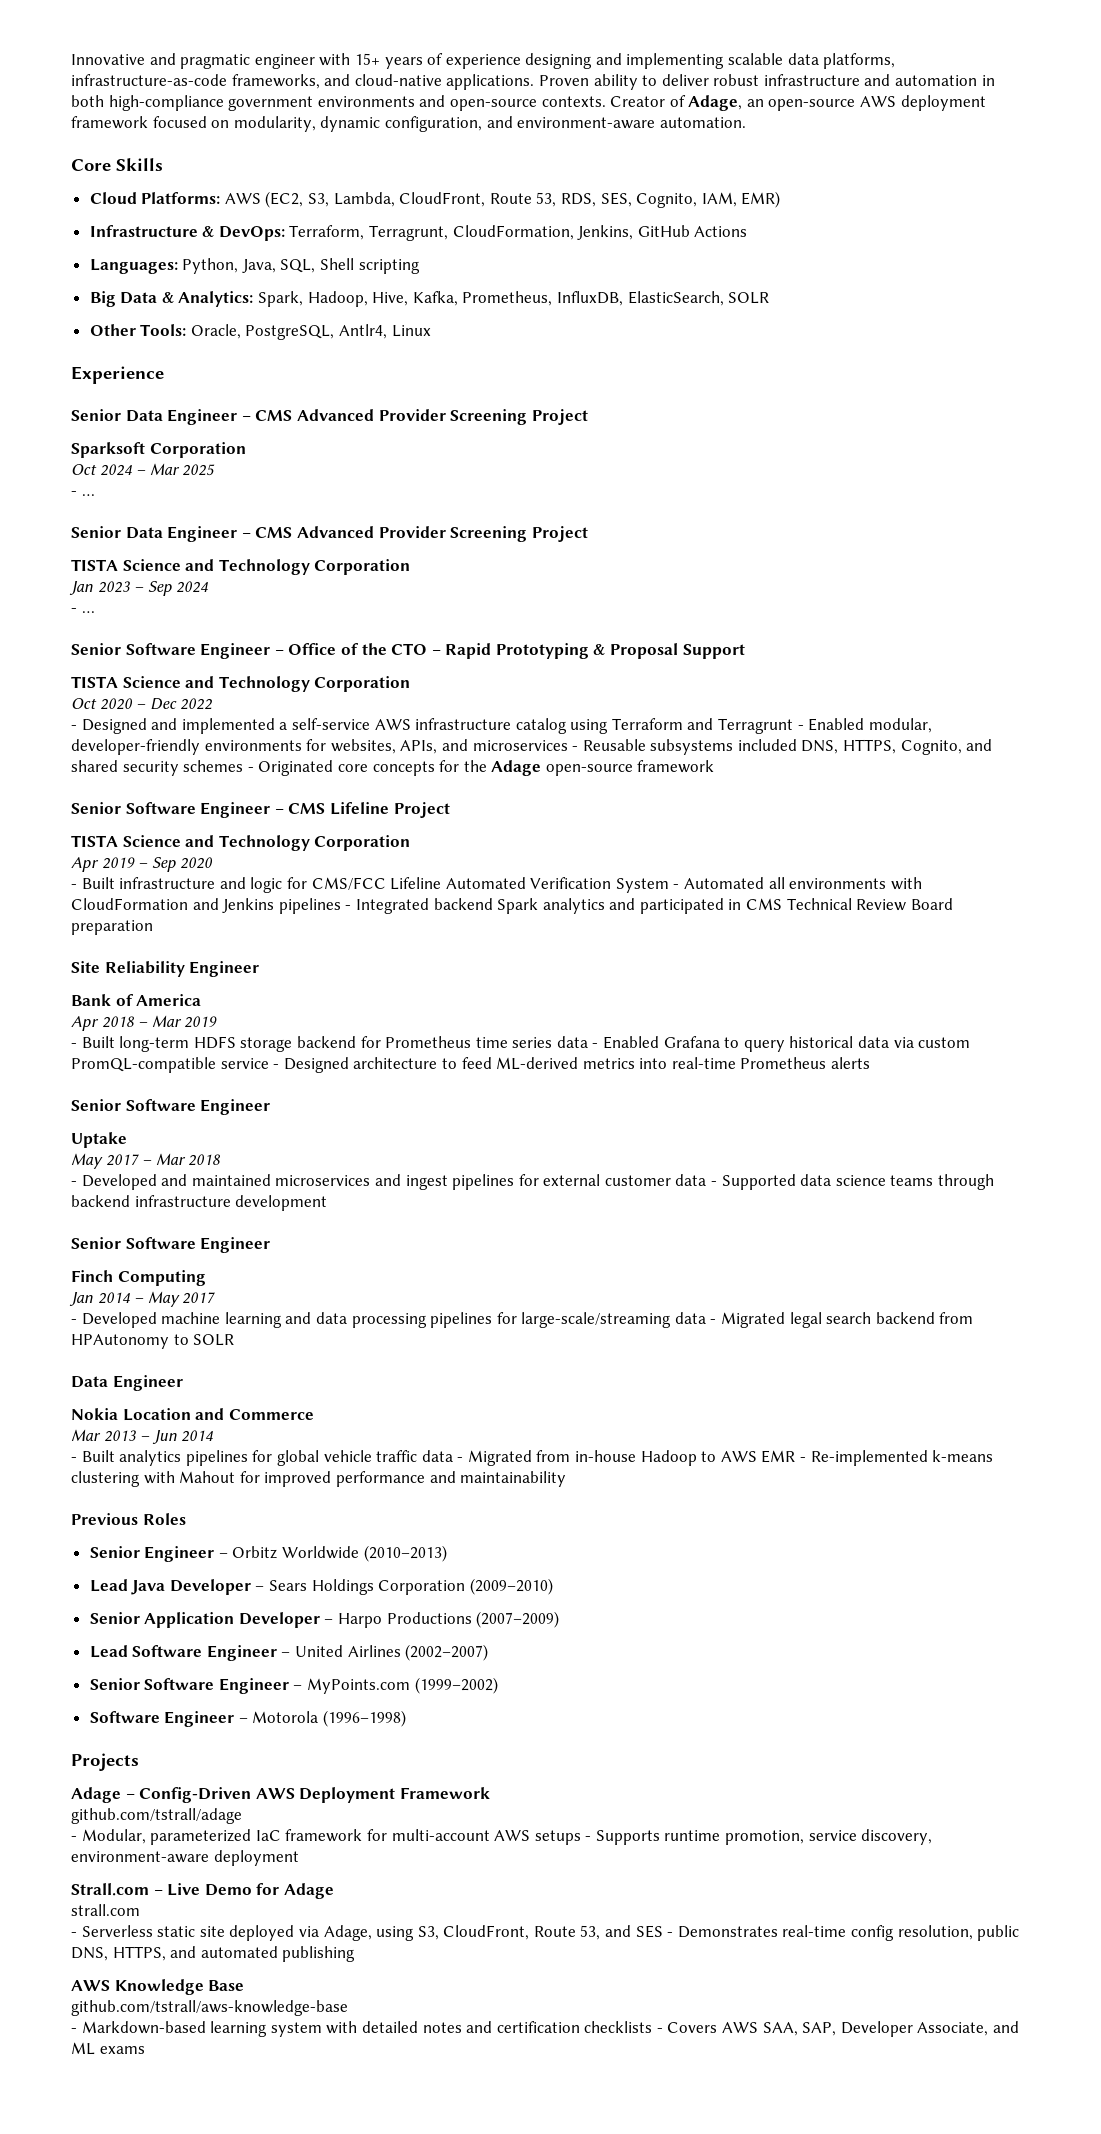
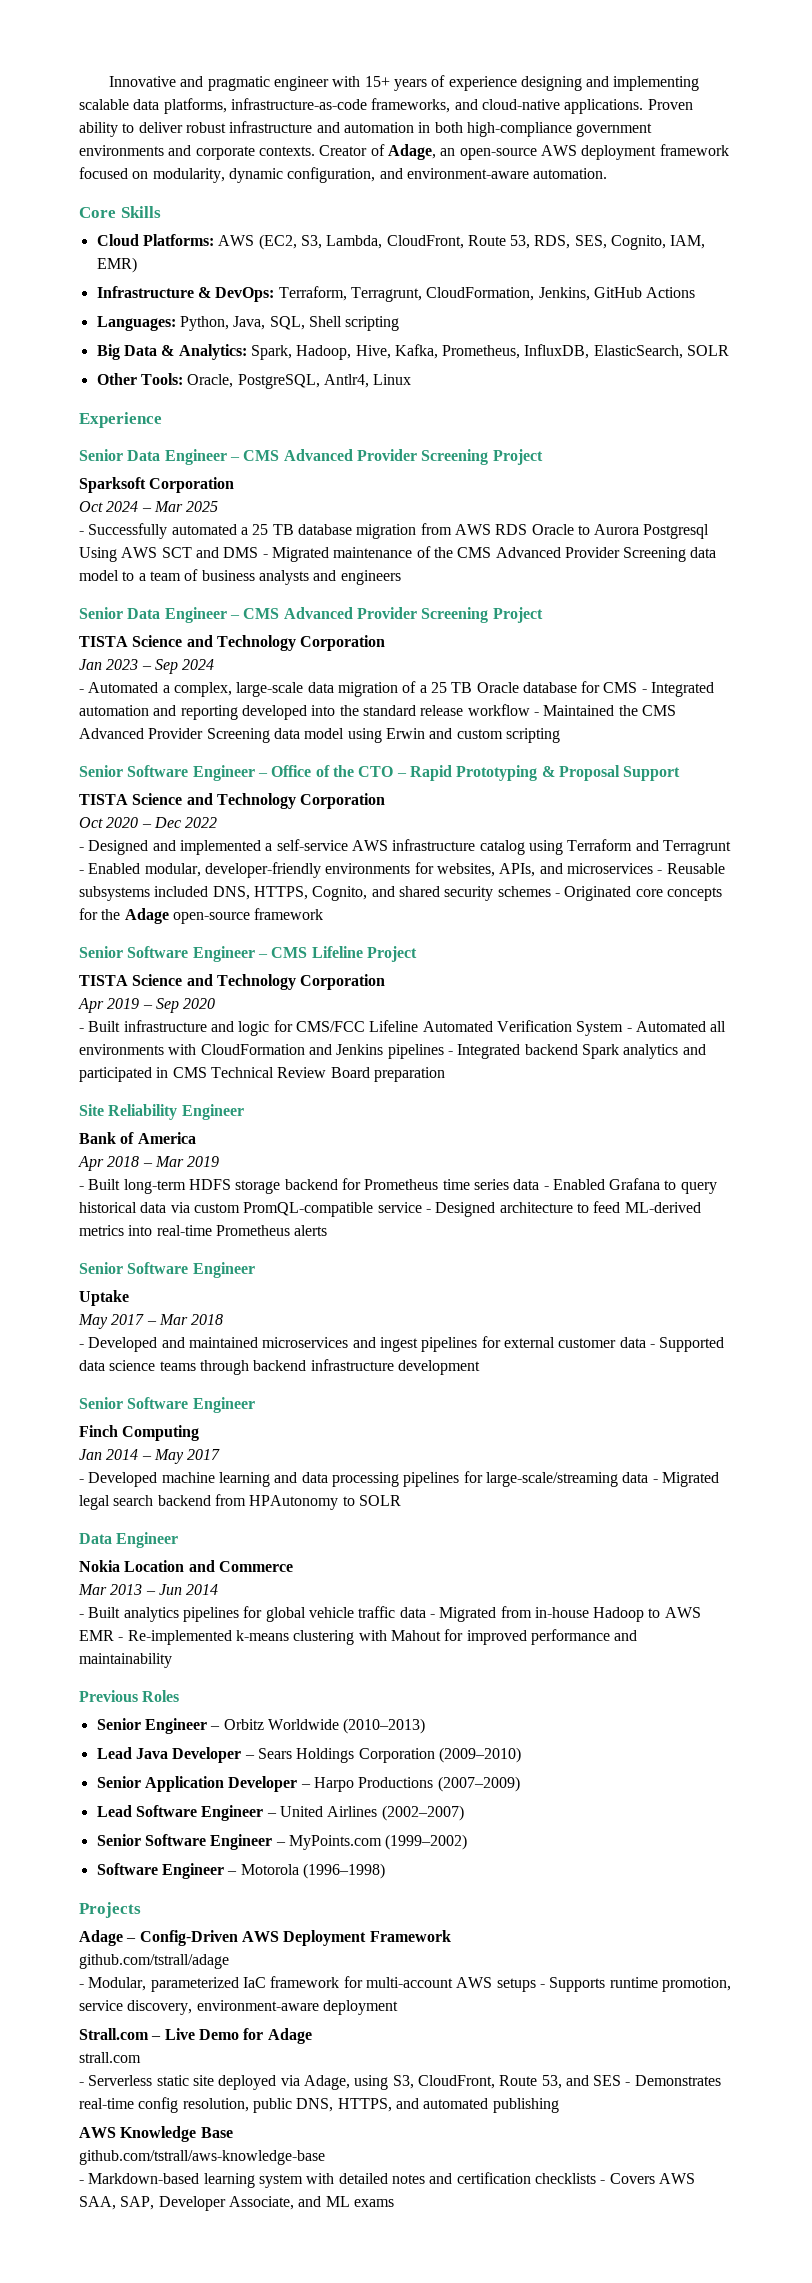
- Proven ability to deliver robust infrastructure and automation in both high-compliance government environments and open-source contexts.
+ Proven ability to deliver robust infrastructure and automation in both high-compliance government environments and corporate contexts.
  Oct 2024 – Mar 2025
- - …
+ - Successfully automated a 25 TB database migration from AWS RDS Oracle to Aurora Postgresql Using AWS SCT and DMS - Migrated maintenance of the CMS Advanced Provider Screening data model to a team of business analysts and engineers
  Jan 2023 – Sep 2024
- - …
+ - Automated a complex, large-scale data migration of a 25 TB Oracle database for CMS - Integrated automation and reporting developed into the standard release workflow - Maintained the CMS Advanced Provider Screening data model using Erwin and custom scripting

